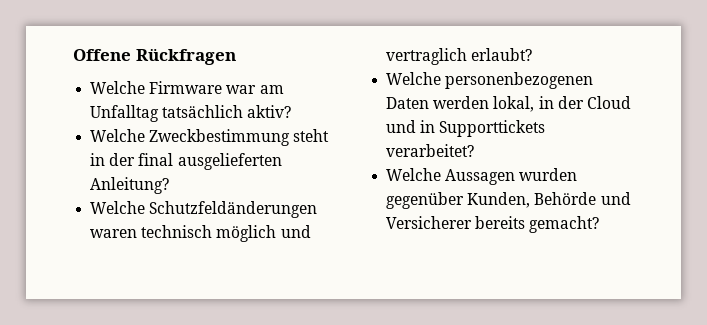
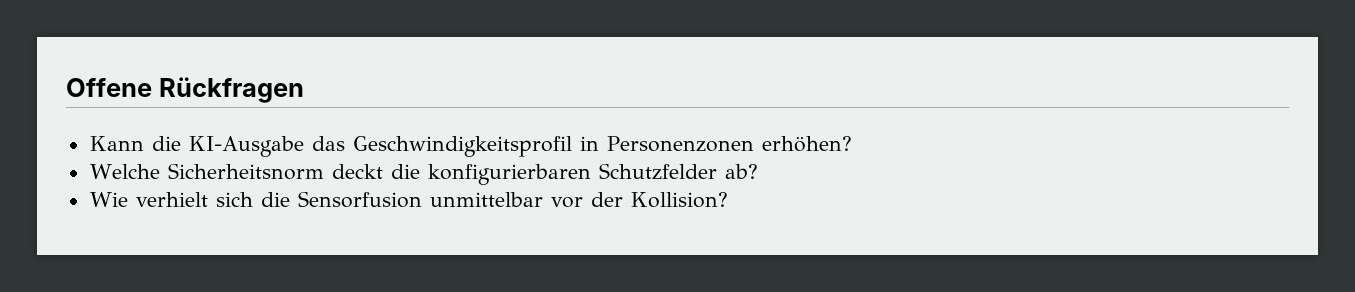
- Welche Firmware war am Unfalltag tatsächlich aktiv?
- Welche Zweckbestimmung steht in der final ausgelieferten Anleitung?
- Welche Schutzfeldänderungen waren technisch möglich und vertraglich erlaubt?
- Welche personenbezogenen Daten werden lokal, in der Cloud und in Supporttickets verarbeitet?
- Welche Aussagen wurden gegenüber Kunden, Behörde und Versicherer bereits gemacht?
+ Kann die KI-Ausgabe das Geschwindigkeitsprofil in Personenzonen erhöhen?
+ Welche Sicherheitsnorm deckt die konfigurierbaren Schutzfelder ab?
+ Wie verhielt sich die Sensorfusion unmittelbar vor der Kollision?

